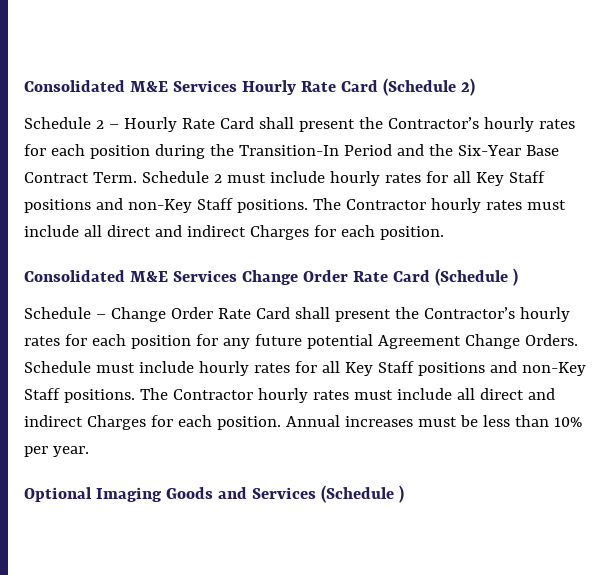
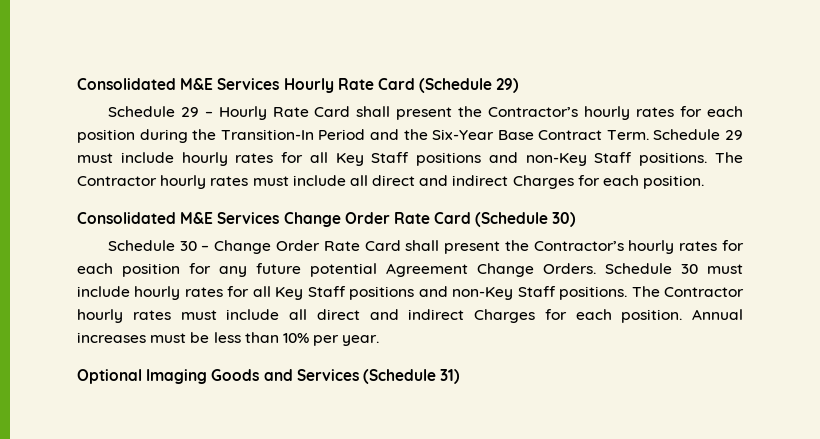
- Consolidated M&E Services Hourly Rate Card (Schedule 2)
- Schedule 2 – Hourly Rate Card shall present the Contractor’s hourly rates for each position during the Transition-In Period and the Six-Year Base Contract Term.
+ Consolidated M&E Services Hourly Rate Card (Schedule 29)
+ Schedule 29 – Hourly Rate Card shall present the Contractor’s hourly rates for each position during the Transition-In Period and the Six-Year Base Contract Term.
- Schedule 2 must include hourly rates for all Key Staff positions and non-Key Staff positions.
+ Schedule 29 must include hourly rates for all Key Staff positions and non-Key Staff positions.
- Consolidated M&E Services Change Order Rate Card (Schedule )
- Schedule – Change Order Rate Card shall present the Contractor’s hourly rates for each position for any future potential Agreement Change Orders.
+ Consolidated M&E Services Change Order Rate Card (Schedule 30)
+ Schedule 30 – Change Order Rate Card shall present the Contractor’s hourly rates for each position for any future potential Agreement Change Orders.
- Schedule must include hourly rates for all Key Staff positions and non-Key Staff positions.
+ Schedule 30 must include hourly rates for all Key Staff positions and non-Key Staff positions.
- Optional Imaging Goods and Services (Schedule )
+ Optional Imaging Goods and Services (Schedule 31)

